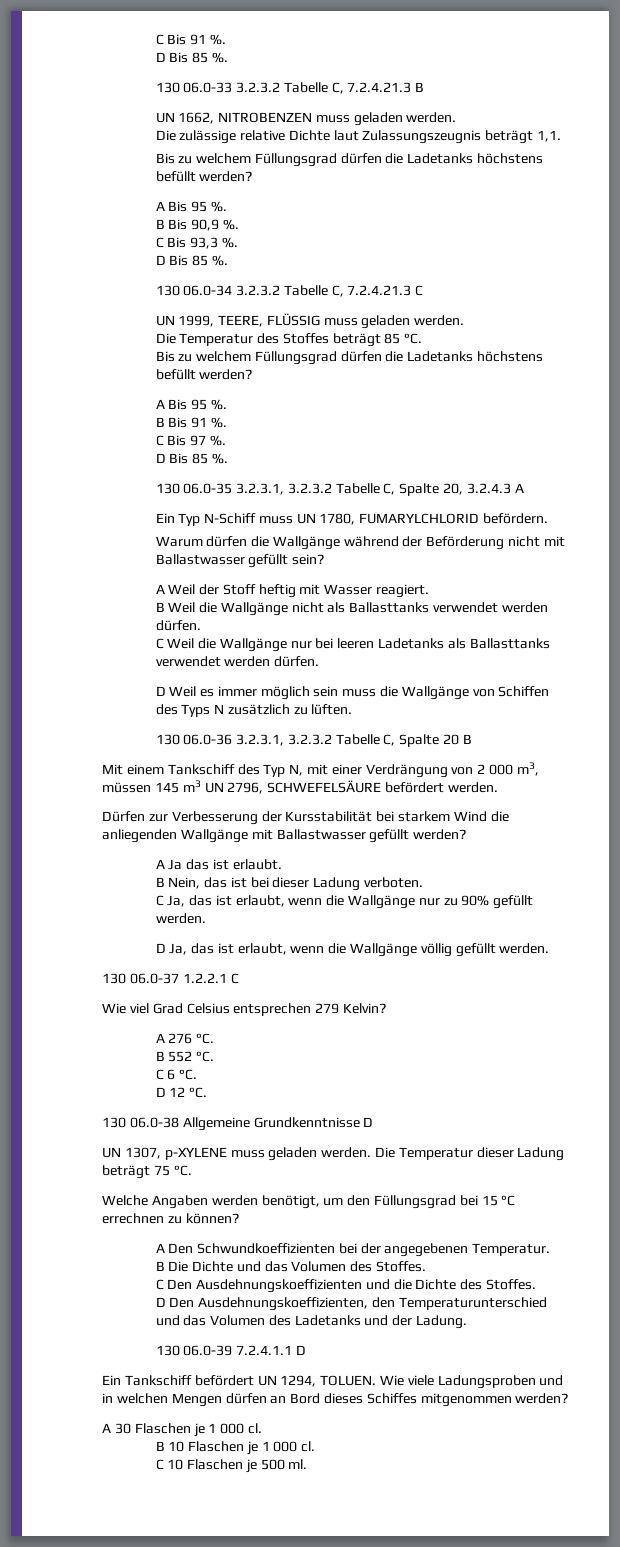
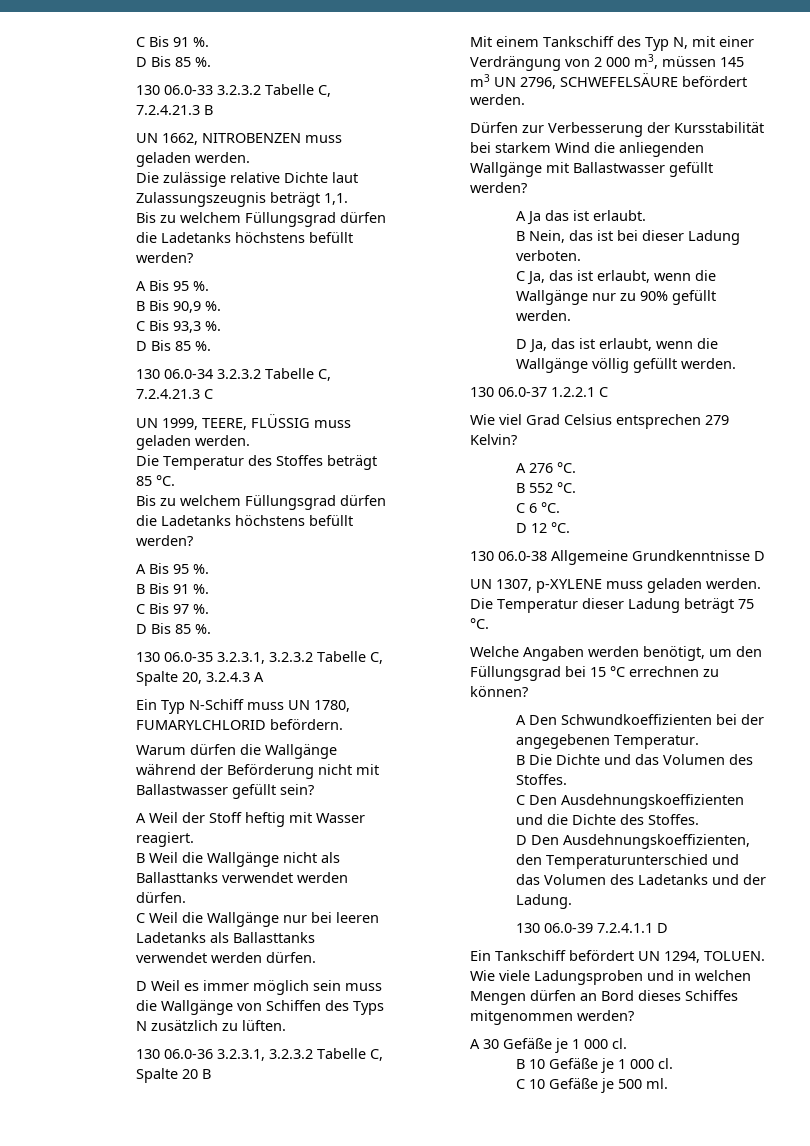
- A 30 Flaschen je 1 000 cl.
+ A 30 Gefäße je 1 000 cl.
- B 10 Flaschen je 1 000 cl.
+ B 10 Gefäße je 1 000 cl.
- C 10 Flaschen je 500 ml.
+ C 10 Gefäße je 500 ml.

